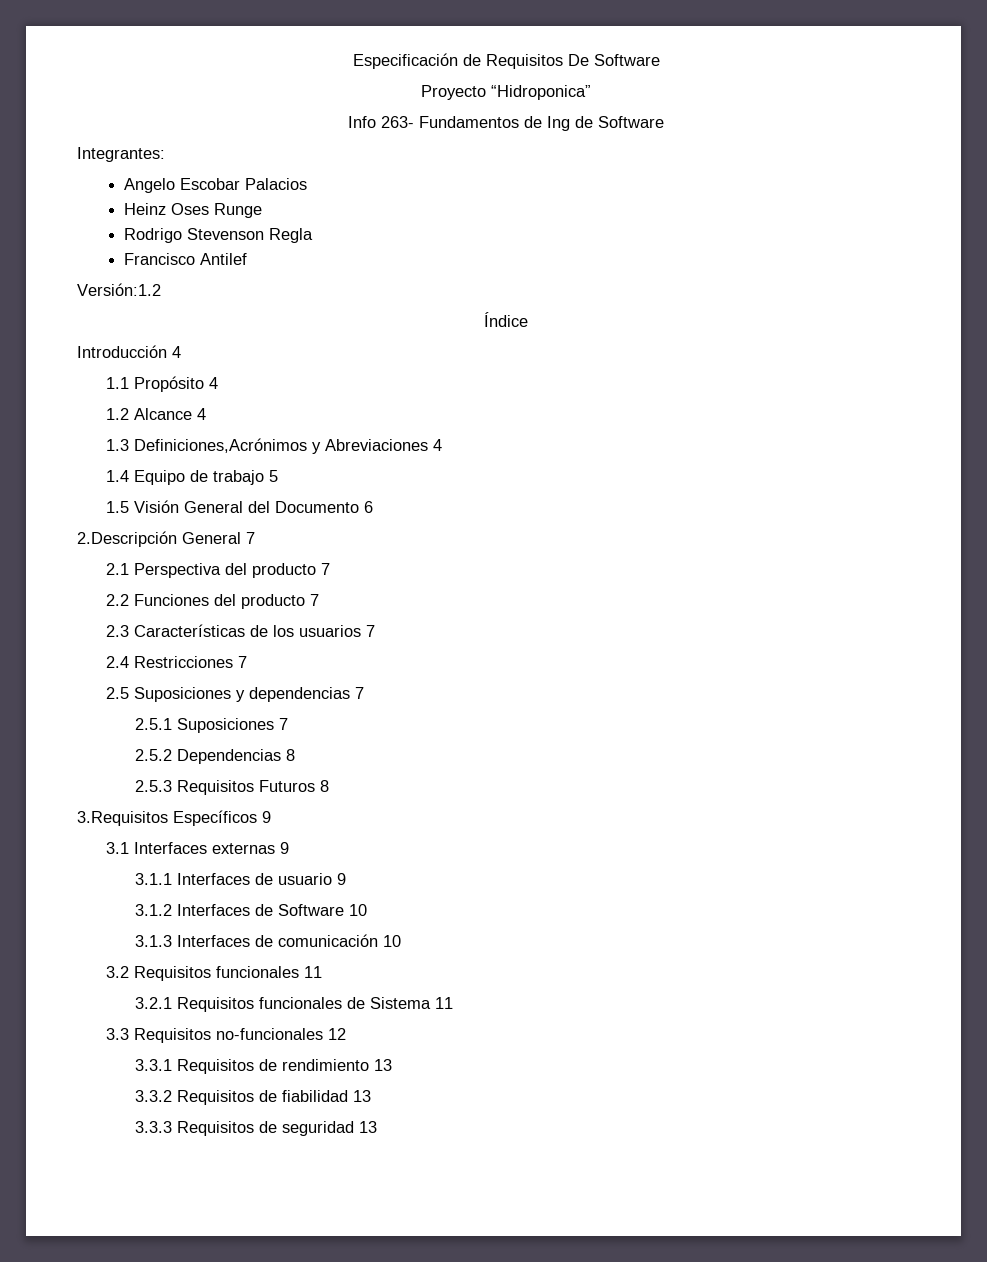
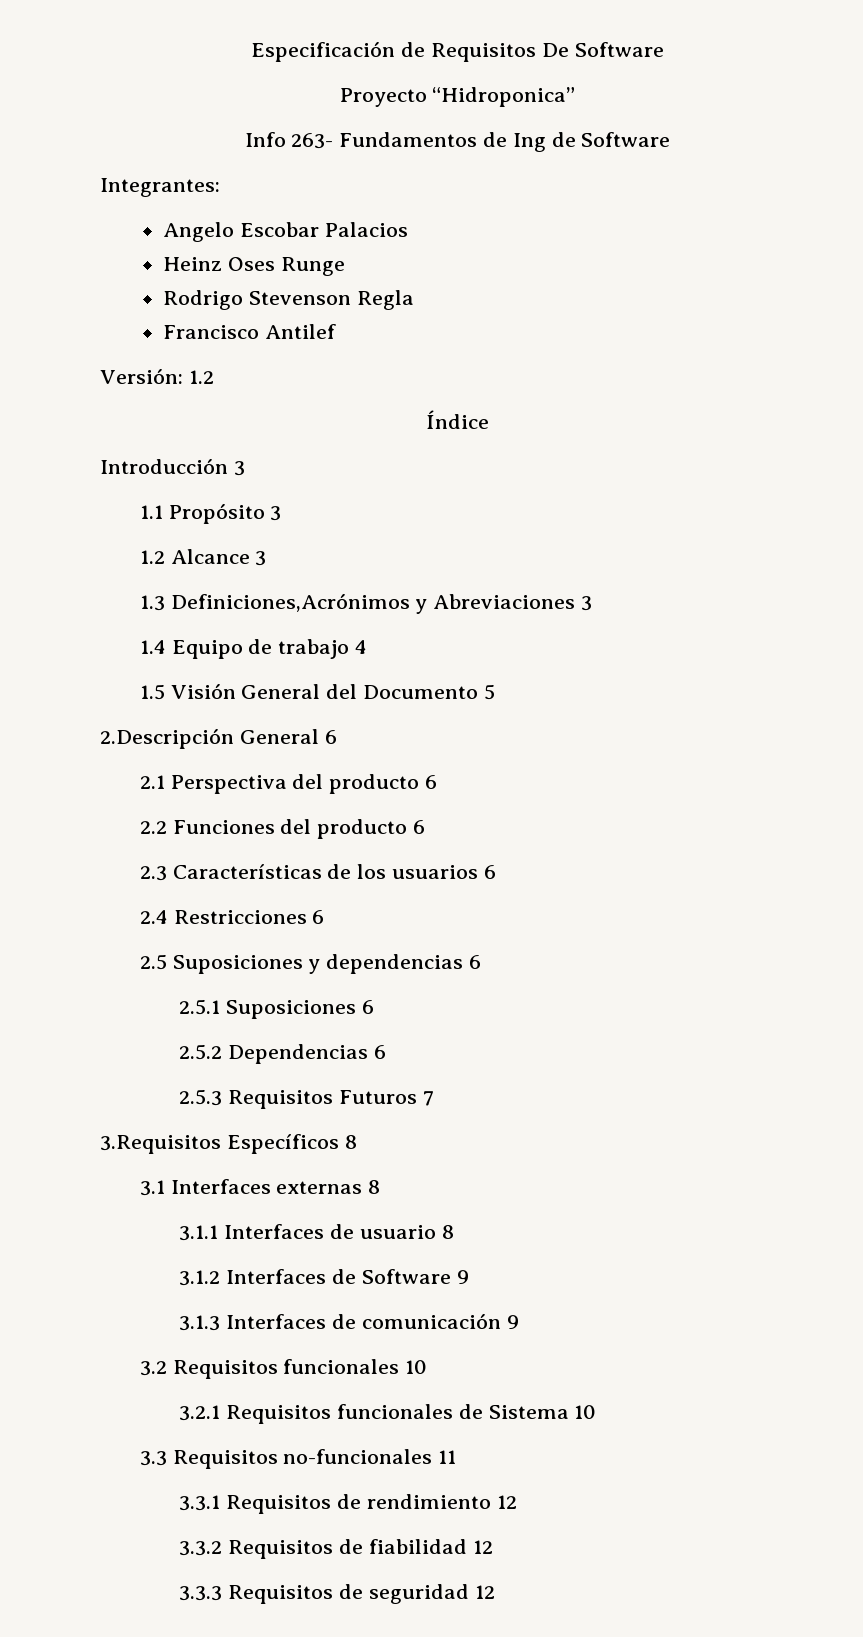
- Versión:1.2
+ Versión: 1.2
- Introducción 4
+ Introducción 3
- 1.1 Propósito 4
+ 1.1 Propósito 3
- 1.2 Alcance 4
+ 1.2 Alcance 3
- 1.3 Definiciones,Acrónimos y Abreviaciones 4
+ 1.3 Definiciones,Acrónimos y Abreviaciones 3
- 1.4 Equipo de trabajo 5
+ 1.4 Equipo de trabajo 4
- 1.5 Visión General del Documento 6
+ 1.5 Visión General del Documento 5
- 2.Descripción General 7
+ 2.Descripción General 6
- 2.1 Perspectiva del producto 7
+ 2.1 Perspectiva del producto 6
- 2.2 Funciones del producto 7
+ 2.2 Funciones del producto 6
- 2.3 Características de los usuarios 7
+ 2.3 Características de los usuarios 6
- 2.4 Restricciones 7
+ 2.4 Restricciones 6
- 2.5 Suposiciones y dependencias 7
+ 2.5 Suposiciones y dependencias 6
- 2.5.1 Suposiciones 7
+ 2.5.1 Suposiciones 6
- 2.5.2 Dependencias 8
+ 2.5.2 Dependencias 6
- 2.5.3 Requisitos Futuros 8
+ 2.5.3 Requisitos Futuros 7
- 3.Requisitos Específicos 9
+ 3.Requisitos Específicos 8
- 3.1 Interfaces externas 9
+ 3.1 Interfaces externas 8
- 3.1.1 Interfaces de usuario 9
+ 3.1.1 Interfaces de usuario 8
- 3.1.2 Interfaces de Software 10
+ 3.1.2 Interfaces de Software 9
- 3.1.3 Interfaces de comunicación 10
+ 3.1.3 Interfaces de comunicación 9
- 3.2 Requisitos funcionales 11
+ 3.2 Requisitos funcionales 10
- 3.2.1 Requisitos funcionales de Sistema 11
+ 3.2.1 Requisitos funcionales de Sistema 10
- 3.3 Requisitos no-funcionales 12
+ 3.3 Requisitos no-funcionales 11
- 3.3.1 Requisitos de rendimiento 13
+ 3.3.1 Requisitos de rendimiento 12
- 3.3.2 Requisitos de fiabilidad 13
+ 3.3.2 Requisitos de fiabilidad 12
- 3.3.3 Requisitos de seguridad 13
+ 3.3.3 Requisitos de seguridad 12

